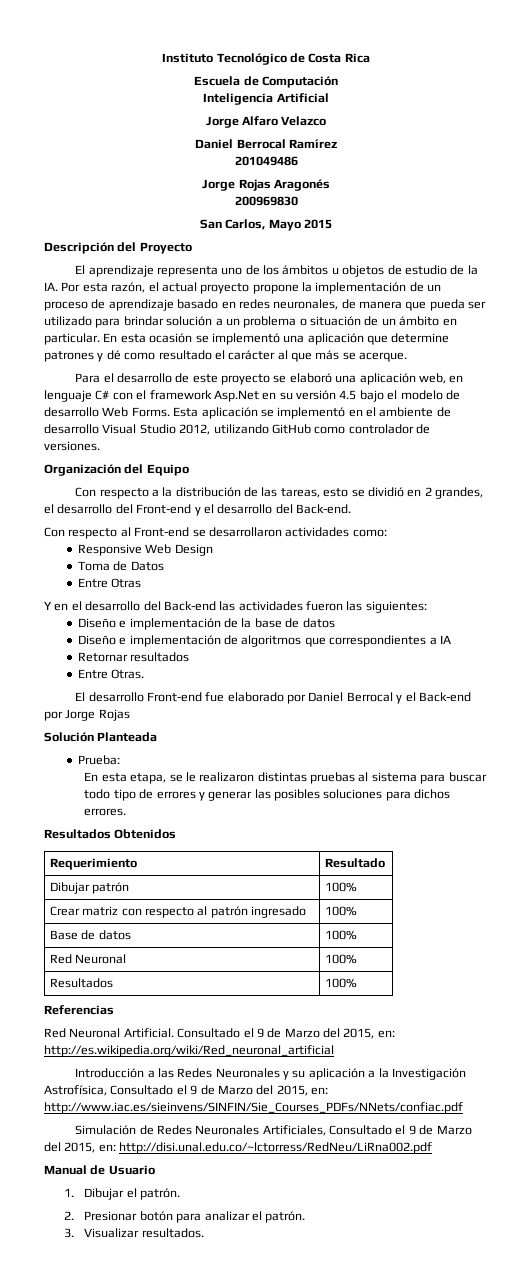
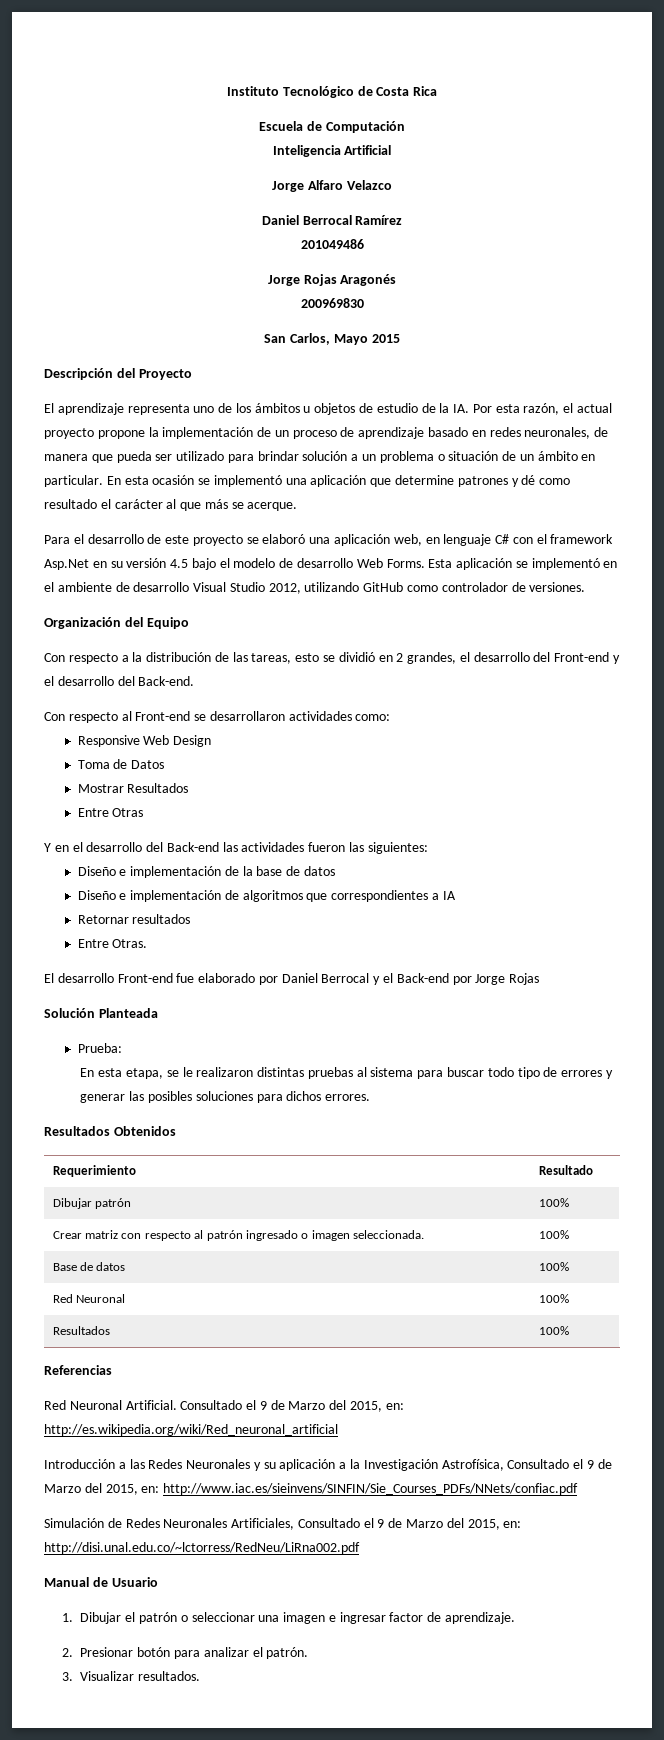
+ Mostrar Resultados
- Crear matriz con respecto al patrón ingresado | 100%
+ Crear matriz con respecto al patrón ingresado o imagen seleccionada. | 100%
- 1. Dibujar el patrón.
+ 1. Dibujar el patrón o seleccionar una imagen e ingresar factor de aprendizaje.

